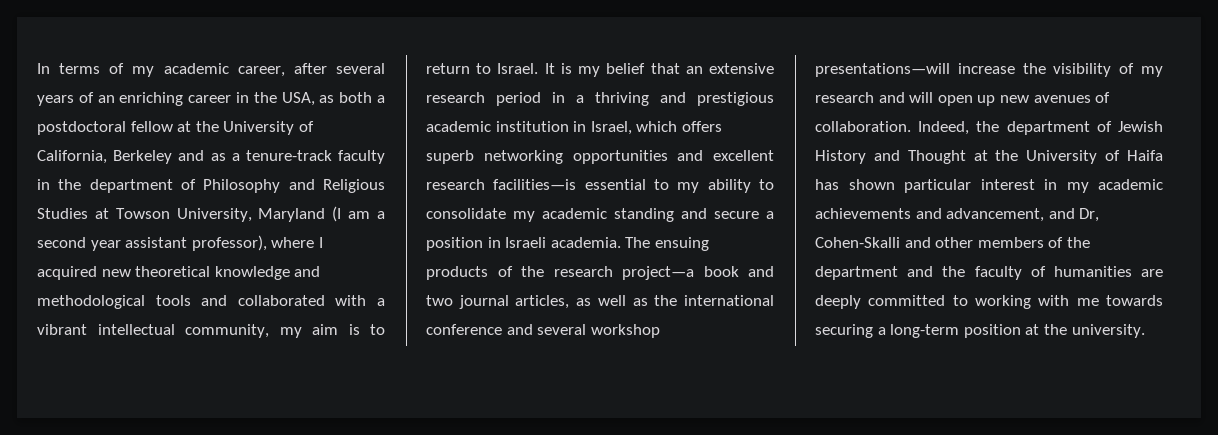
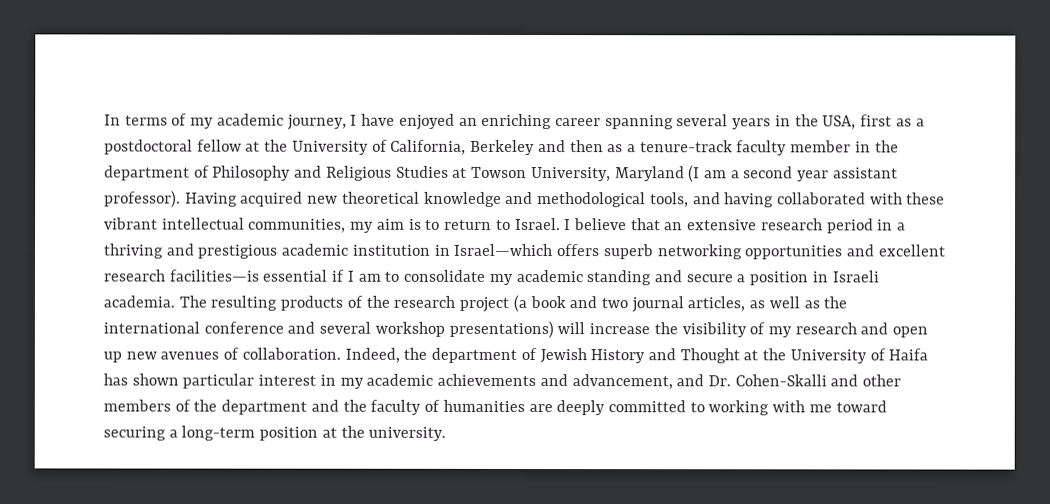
- In terms of my academic career, after several years of an enriching career in the USA, as both a postdoctoral fellow at the University of California, Berkeley and as a tenure-track faculty in the department of Philosophy and Religious Studies at Towson University, Maryland (I am a second year assistant professor), where I acquired new theoretical knowledge and methodological tools and collaborated with a vibrant intellectual community, my aim is to return to Israel.
+ In terms of my academic journey, I have enjoyed an enriching career spanning several years in the USA, first as a postdoctoral fellow at the University of California, Berkeley and then as a tenure-track faculty member in the department of Philosophy and Religious Studies at Towson University, Maryland (I am a second year assistant professor). Having acquired new theoretical knowledge and methodological tools, and having collaborated with these vibrant intellectual communities, my aim is to return to Israel.
- It is my belief that an extensive research period in a thriving and prestigious academic institution in Israel, which offers superb networking opportunities and excellent research facilities—is essential to my ability to consolidate my academic standing and secure a position in Israeli academia.
+ I believe that an extensive research period in a thriving and prestigious academic institution in Israel—which offers superb networking opportunities and excellent research facilities—is essential if I am to consolidate my academic standing and secure a position in Israeli academia.
- The ensuing products of the research project—a book and two journal articles, as well as the international conference and several workshop presentations—will increase the visibility of my research and will open up new avenues of collaboration.
+ The resulting products of the research project (a book and two journal articles, as well as the international conference and several workshop presentations) will increase the visibility of my research and open up new avenues of collaboration.
- Indeed, the department of Jewish History and Thought at the University of Haifa has shown particular interest in my academic achievements and advancement, and Dr, Cohen-Skalli and other members of the department and the faculty of humanities are deeply committed to working with me towards securing a long-term position at the university.
+ Indeed, the department of Jewish History and Thought at the University of Haifa has shown particular interest in my academic achievements and advancement, and Dr. Cohen-Skalli and other members of the department and the faculty of humanities are deeply committed to working with me toward securing a long-term position at the university.

